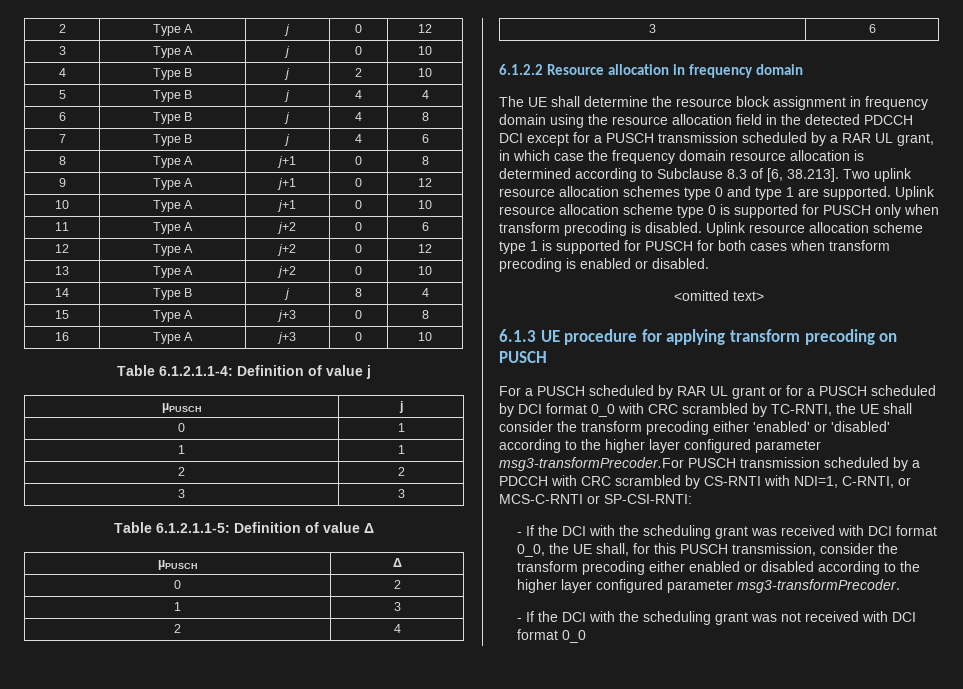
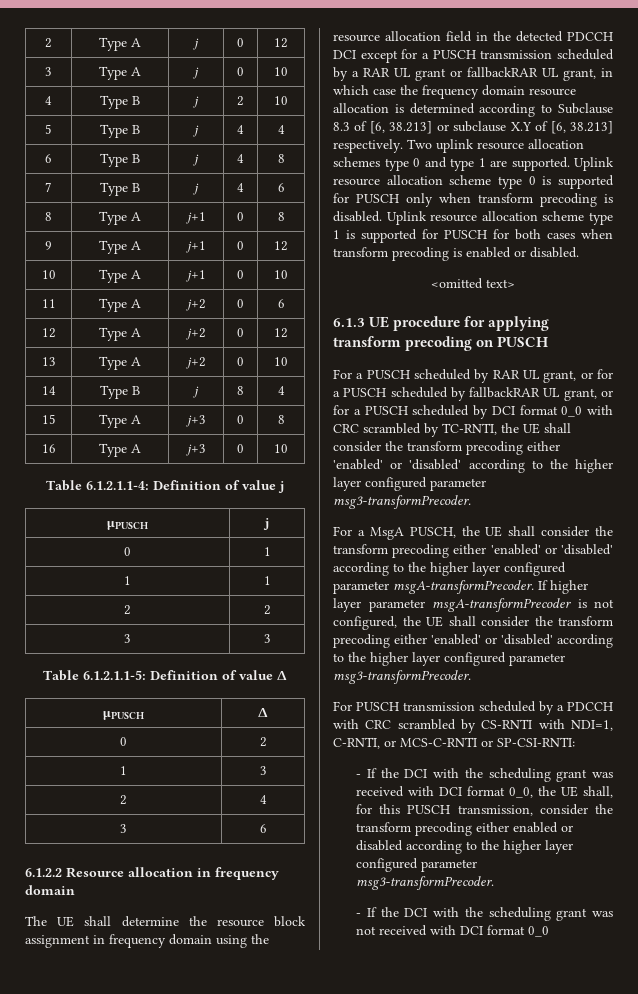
- The UE shall determine the resource block assignment in frequency domain using the resource allocation field in the detected PDCCH DCI except for a PUSCH transmission scheduled by a RAR UL grant, in which case the frequency domain resource allocation is determined according to Subclause 8.3 of [6, 38.213]. Two uplink resource allocation schemes type 0 and type 1 are supported.
+ The UE shall determine the resource block assignment in frequency domain using the resource allocation field in the detected PDCCH DCI except for a PUSCH transmission scheduled by a RAR UL grant or fallbackRAR UL grant, in which case the frequency domain resource allocation is determined according to Subclause 8.3 of [6, 38.213] or subclause X.Y of [6, 38.213] respectively. Two uplink resource allocation schemes type 0 and type 1 are supported.
- For a PUSCH scheduled by RAR UL grant or for a PUSCH scheduled by DCI format 0_0 with CRC scrambled by TC-RNTI, the UE shall consider the transform precoding either 'enabled' or 'disabled' according to the higher layer configured parameter msg3-transformPrecoder.For PUSCH transmission scheduled by a PDCCH with CRC scrambled by CS-RNTI with NDI=1, C-RNTI, or MCS-C-RNTI or SP-CSI-RNTI:
+ For a PUSCH scheduled by RAR UL grant, or for a PUSCH scheduled by fallbackRAR UL grant, or for a PUSCH scheduled by DCI format 0_0 with CRC scrambled by TC-RNTI, the UE shall consider the transform precoding either 'enabled' or 'disabled' according to the higher layer configured parameter msg3-transformPrecoder.
+ For a MsgA PUSCH, the UE shall consider the transform precoding either 'enabled' or 'disabled' according to the higher layer configured parameter msgA-transformPrecoder. If higher layer parameter msgA-transformPrecoder is not configured, the UE shall consider the transform precoding either 'enabled' or 'disabled' according to the higher layer configured parameter msg3-transformPrecoder.
+ For PUSCH transmission scheduled by a PDCCH with CRC scrambled by CS-RNTI with NDI=1, C-RNTI, or MCS-C-RNTI or SP-CSI-RNTI:

